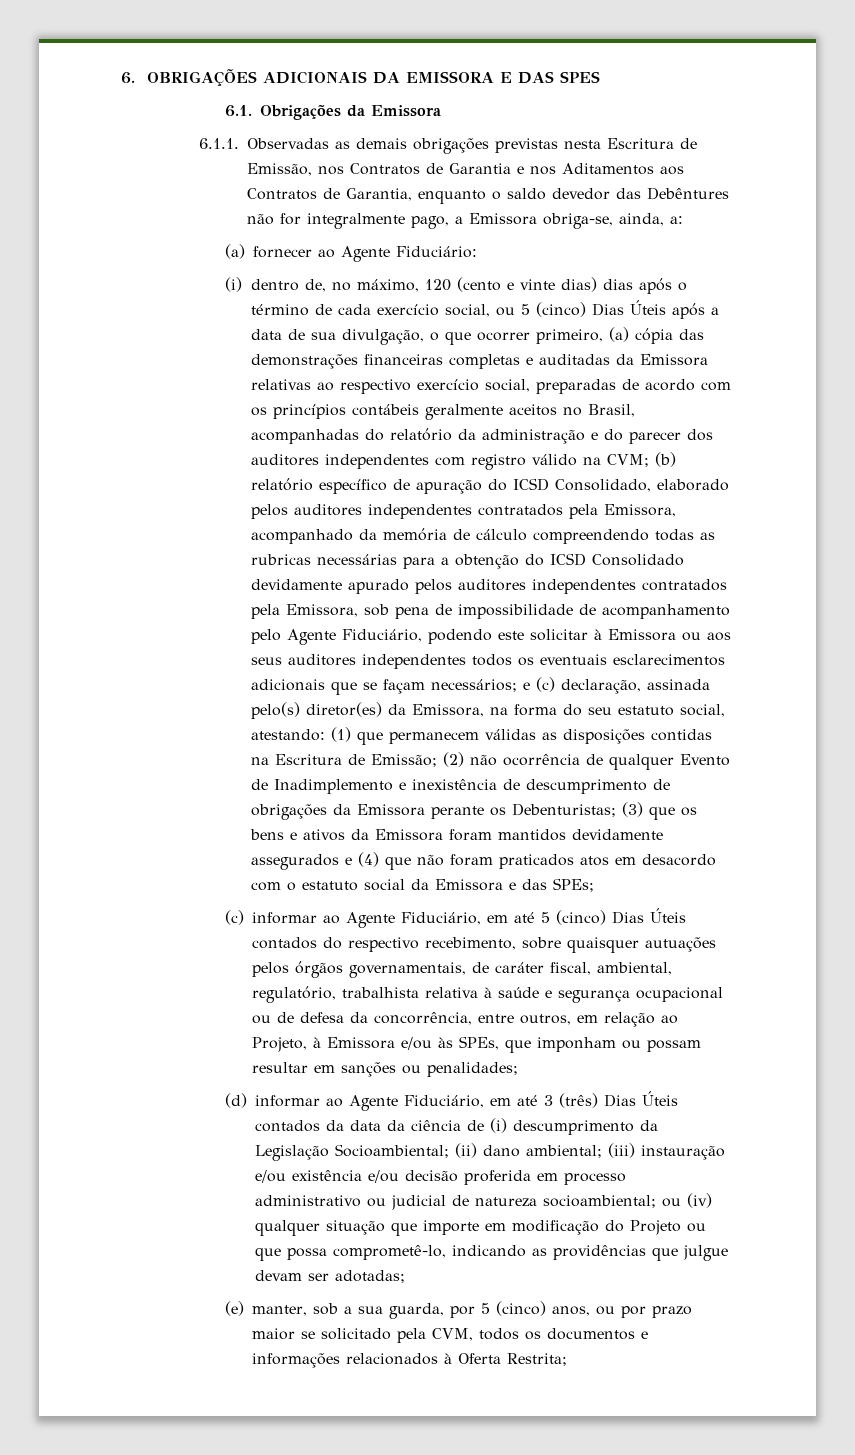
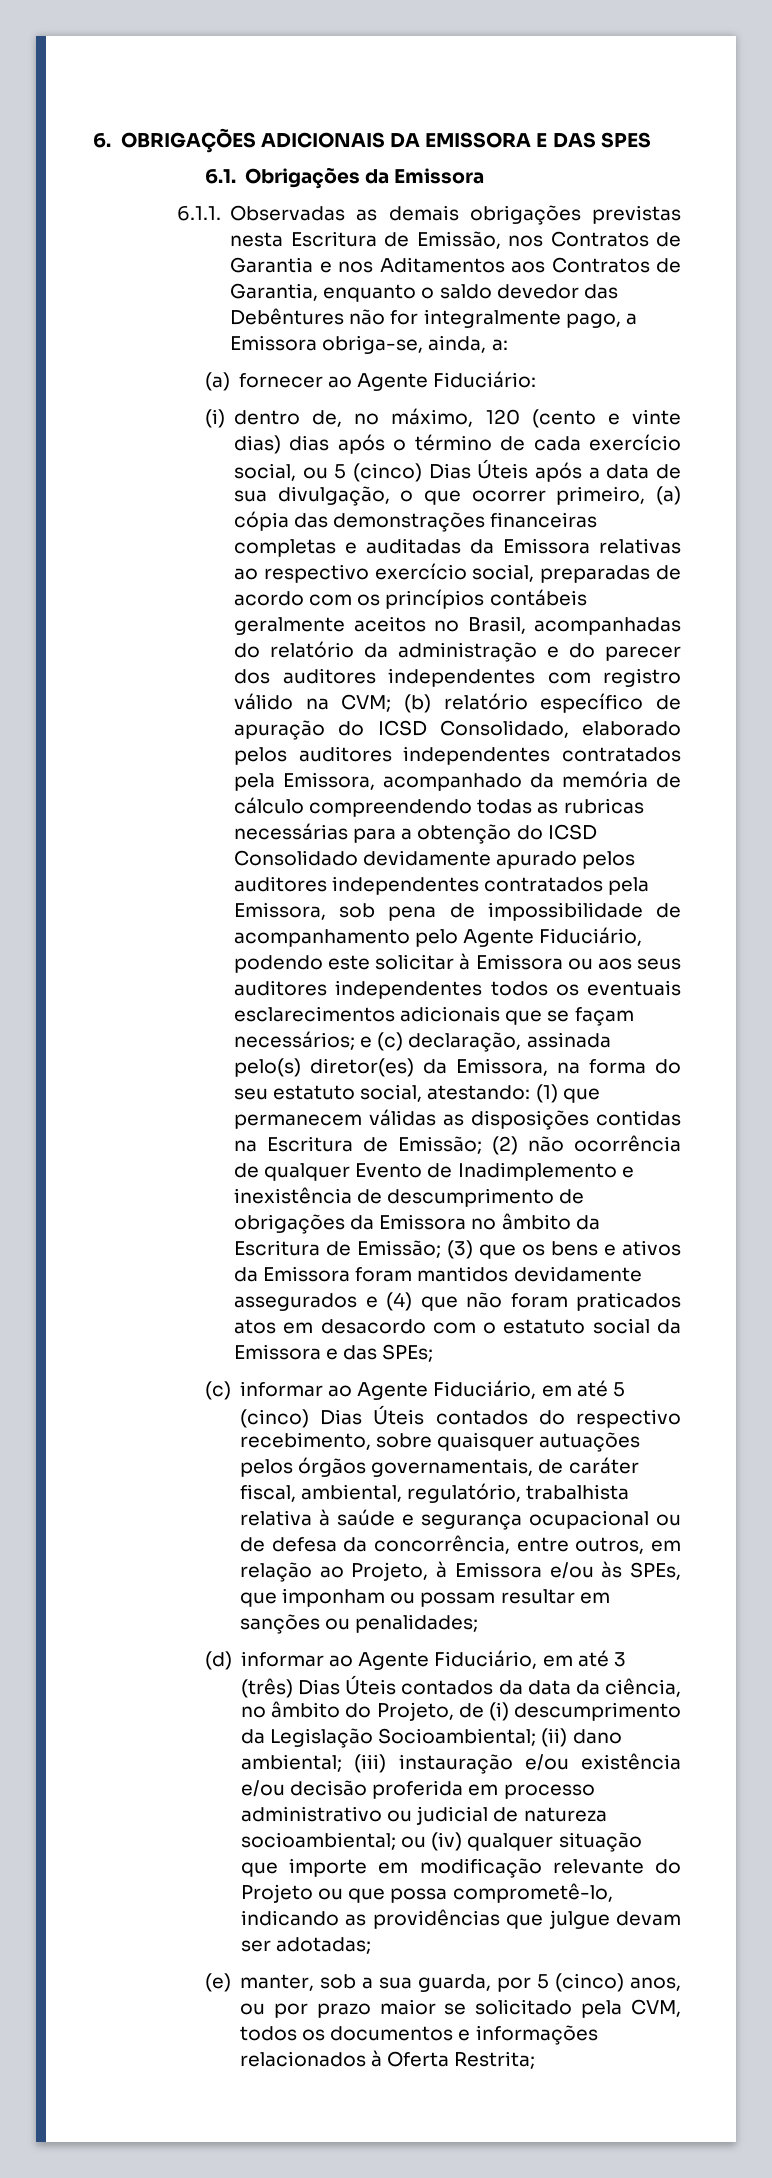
- (2) não ocorrência de qualquer Evento de Inadimplemento e inexistência de descumprimento de obrigações da Emissora perante os Debenturistas;
+ (2) não ocorrência de qualquer Evento de Inadimplemento e inexistência de descumprimento de obrigações da Emissora no âmbito da Escritura de Emissão;
- (d) informar ao Agente Fiduciário, em até 3 (três) Dias Úteis contados da data da ciência de (i) descumprimento da Legislação Socioambiental;
+ (d) informar ao Agente Fiduciário, em até 3 (três) Dias Úteis contados da data da ciência, no âmbito do Projeto, de (i) descumprimento da Legislação Socioambiental;
- ou (iv) qualquer situação que importe em modificação do Projeto ou que possa comprometê-lo, indicando as providências que julgue devam ser adotadas;
+ ou (iv) qualquer situação que importe em modificação relevante do Projeto ou que possa comprometê-lo, indicando as providências que julgue devam ser adotadas;

